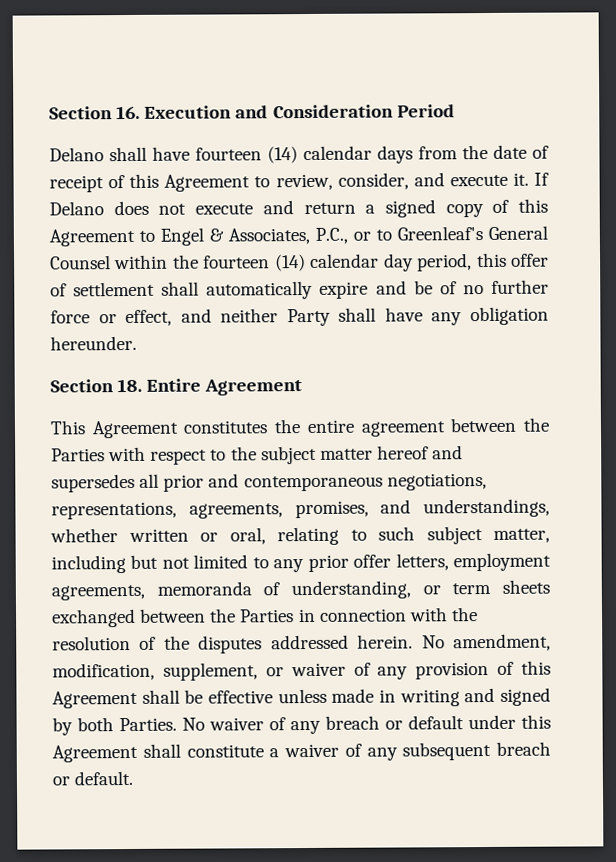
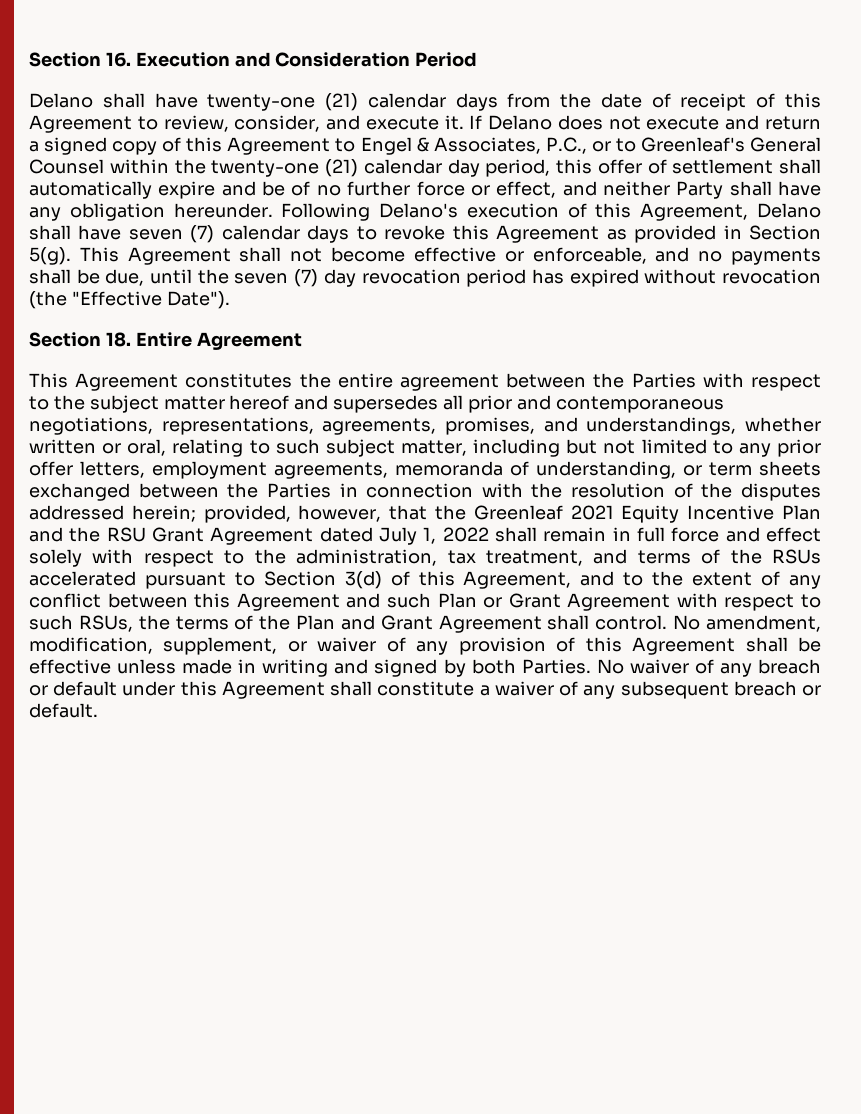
- Delano shall have fourteen (14) calendar days from the date of receipt of this Agreement to review, consider, and execute it.
+ Delano shall have twenty-one (21) calendar days from the date of receipt of this Agreement to review, consider, and execute it.
- If Delano does not execute and return a signed copy of this Agreement to Engel & Associates, P.C., or to Greenleaf's General Counsel within the fourteen (14) calendar day period, this offer of settlement shall automatically expire and be of no further force or effect, and neither Party shall have any obligation hereunder.
+ If Delano does not execute and return a signed copy of this Agreement to Engel & Associates, P.C., or to Greenleaf's General Counsel within the twenty-one (21) calendar day period, this offer of settlement shall automatically expire and be of no further force or effect, and neither Party shall have any obligation hereunder. Following Delano's execution of this Agreement, Delano shall have seven (7) calendar days to revoke this Agreement as provided in Section 5(g). This Agreement shall not become effective or enforceable, and no payments shall be due, until the seven (7) day revocation period has expired without revocation (the "Effective Date").
- This Agreement constitutes the entire agreement between the Parties with respect to the subject matter hereof and supersedes all prior and contemporaneous negotiations, representations, agreements, promises, and understandings, whether written or oral, relating to such subject matter, including but not limited to any prior offer letters, employment agreements, memoranda of understanding, or term sheets exchanged between the Parties in connection with the resolution of the disputes addressed herein.
+ This Agreement constitutes the entire agreement between the Parties with respect to the subject matter hereof and supersedes all prior and contemporaneous negotiations, representations, agreements, promises, and understandings, whether written or oral, relating to such subject matter, including but not limited to any prior offer letters, employment agreements, memoranda of understanding, or term sheets exchanged between the Parties in connection with the resolution of the disputes addressed herein; provided, however, that the Greenleaf 2021 Equity Incentive Plan and the RSU Grant Agreement dated July 1, 2022 shall remain in full force and effect solely with respect to the administration, tax treatment, and terms of the RSUs accelerated pursuant to Section 3(d) of this Agreement, and to the extent of any conflict between this Agreement and such Plan or Grant Agreement with respect to such RSUs, the terms of the Plan and Grant Agreement shall control.

